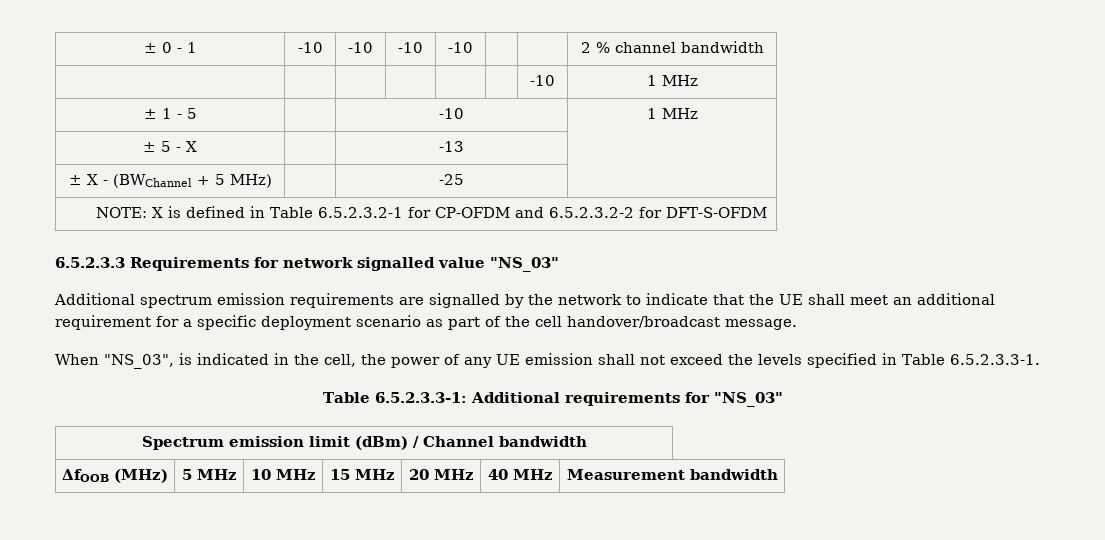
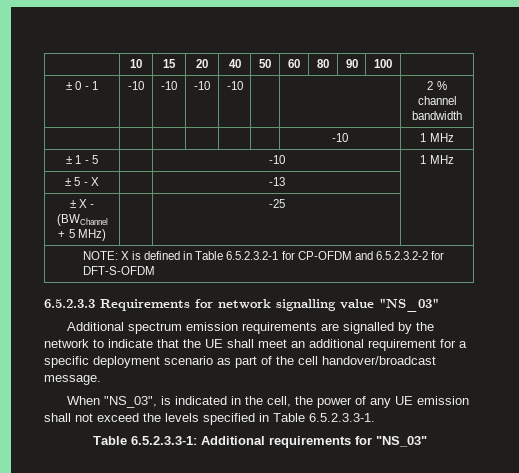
+ | 10 | 15 | 20 | 40 | 50 | 60 | 80 | 90 | 100 |
- 6.5.2.3.3 Requirements for network signalled value "NS_03"
+ 6.5.2.3.3 Requirements for network signalling value "NS_03"
- Spectrum emission limit (dBm) / Channel bandwidth
- ΔfOOB (MHz) | 5 MHz | 10 MHz | 15 MHz | 20 MHz | 40 MHz | Measurement bandwidth

